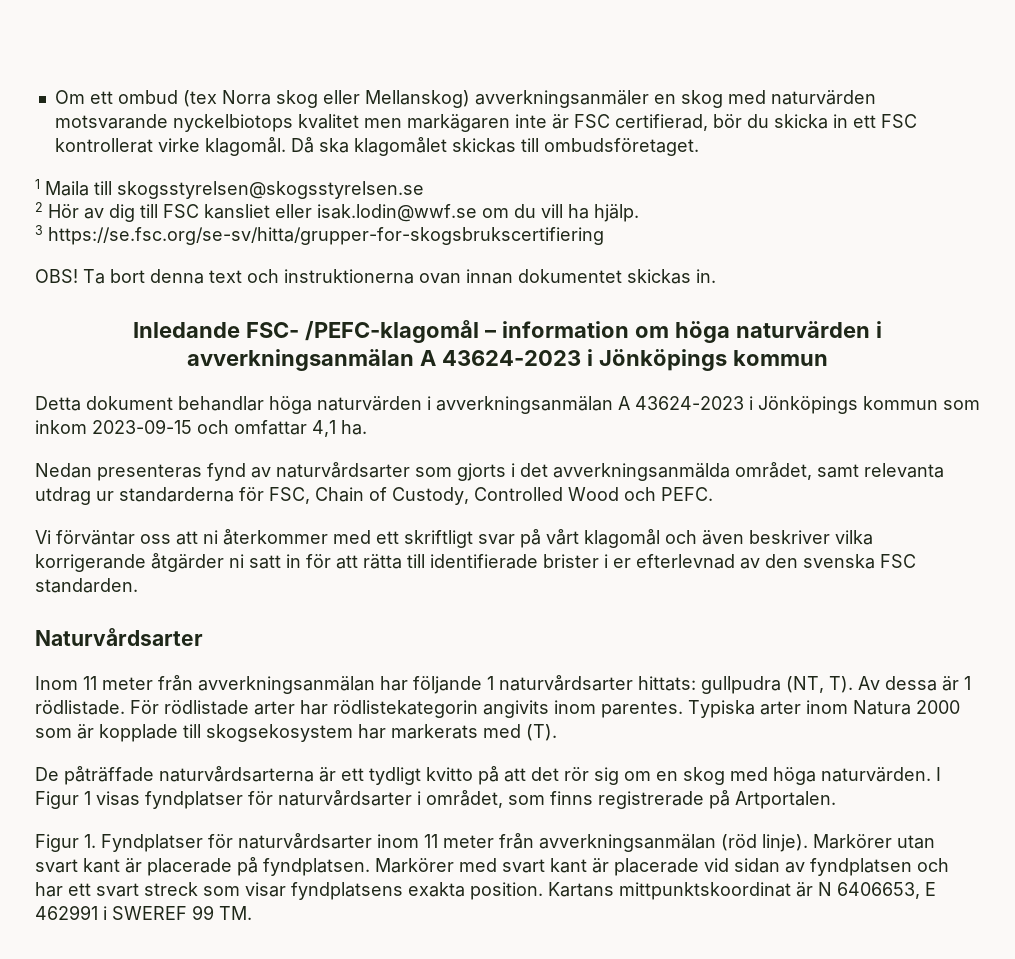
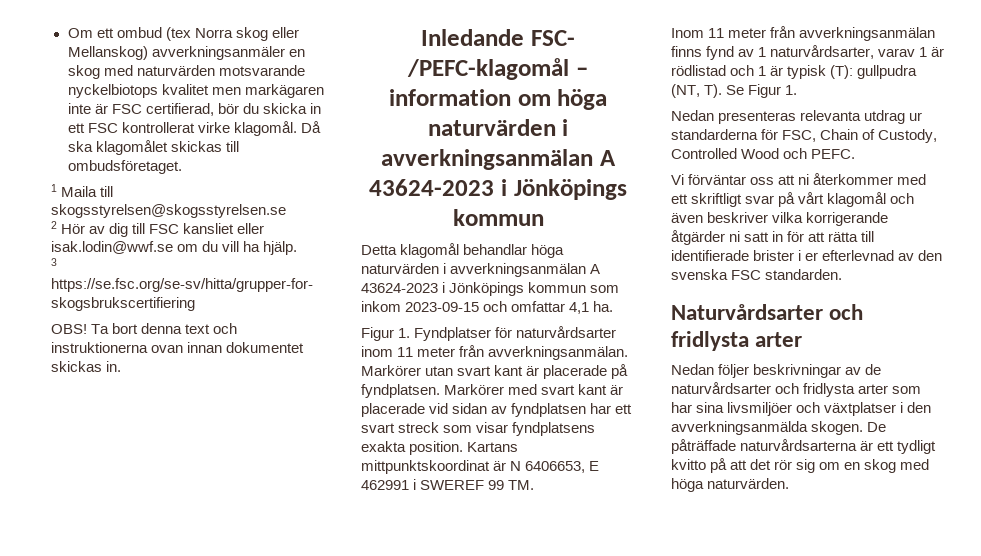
- Detta dokument behandlar höga naturvärden i avverkningsanmälan A 43624-2023 i Jönköpings kommun som inkom 2023-09-15 och omfattar 4,1 ha.
+ Detta klagomål behandlar höga naturvärden i avverkningsanmälan A 43624-2023 i Jönköpings kommun som inkom 2023-09-15 och omfattar 4,1 ha.
- Nedan presenteras fynd av naturvårdsarter som gjorts i det avverkningsanmälda området, samt relevanta utdrag ur standarderna för FSC, Chain of Custody, Controlled Wood och PEFC.
+ Figur 1. Fyndplatser för naturvårdsarter inom 11 meter från avverkningsanmälan. Markörer utan svart kant är placerade på fyndplatsen. Markörer med svart kant är placerade vid sidan av fyndplatsen har ett svart streck som visar fyndplatsens exakta position. Kartans mittpunktskoordinat är N 6406653, E 462991 i SWEREF 99 TM.
+ Inom 11 meter från avverkningsanmälan finns fynd av 1 naturvårdsarter, varav 1 är rödlistad och 1 är typisk (T): gullpudra (NT, T). Se Figur 1.
+ Nedan presenteras relevanta utdrag ur standarderna för FSC, Chain of Custody, Controlled Wood och PEFC.
- Naturvårdsarter
- Inom 11 meter från avverkningsanmälan har följande 1 naturvårdsarter hittats: gullpudra (NT, T). Av dessa är 1 rödlistade. För rödlistade arter har rödlistekategorin angivits inom parentes. Typiska arter inom Natura 2000 som är kopplade till skogsekosystem har markerats med (T).
- De påträffade naturvårdsarterna är ett tydligt kvitto på att det rör sig om en skog med höga naturvärden. I Figur 1 visas fyndplatser för naturvårdsarter i området, som finns registrerade på Artportalen.
- Figur 1. Fyndplatser för naturvårdsarter inom 11 meter från avverkningsanmälan (röd linje). Markörer utan svart kant är placerade på fyndplatsen. Markörer med svart kant är placerade vid sidan av fyndplatsen och har ett svart streck som visar fyndplatsens exakta position. Kartans mittpunktskoordinat är N 6406653, E 462991 i SWEREF 99 TM.
+ Naturvårdsarter och fridlysta arter
+ Nedan följer beskrivningar av de naturvårdsarter och fridlysta arter som har sina livsmiljöer och växtplatser i den avverkningsanmälda skogen. De påträffade naturvårdsarterna är ett tydligt kvitto på att det rör sig om en skog med höga naturvärden.

